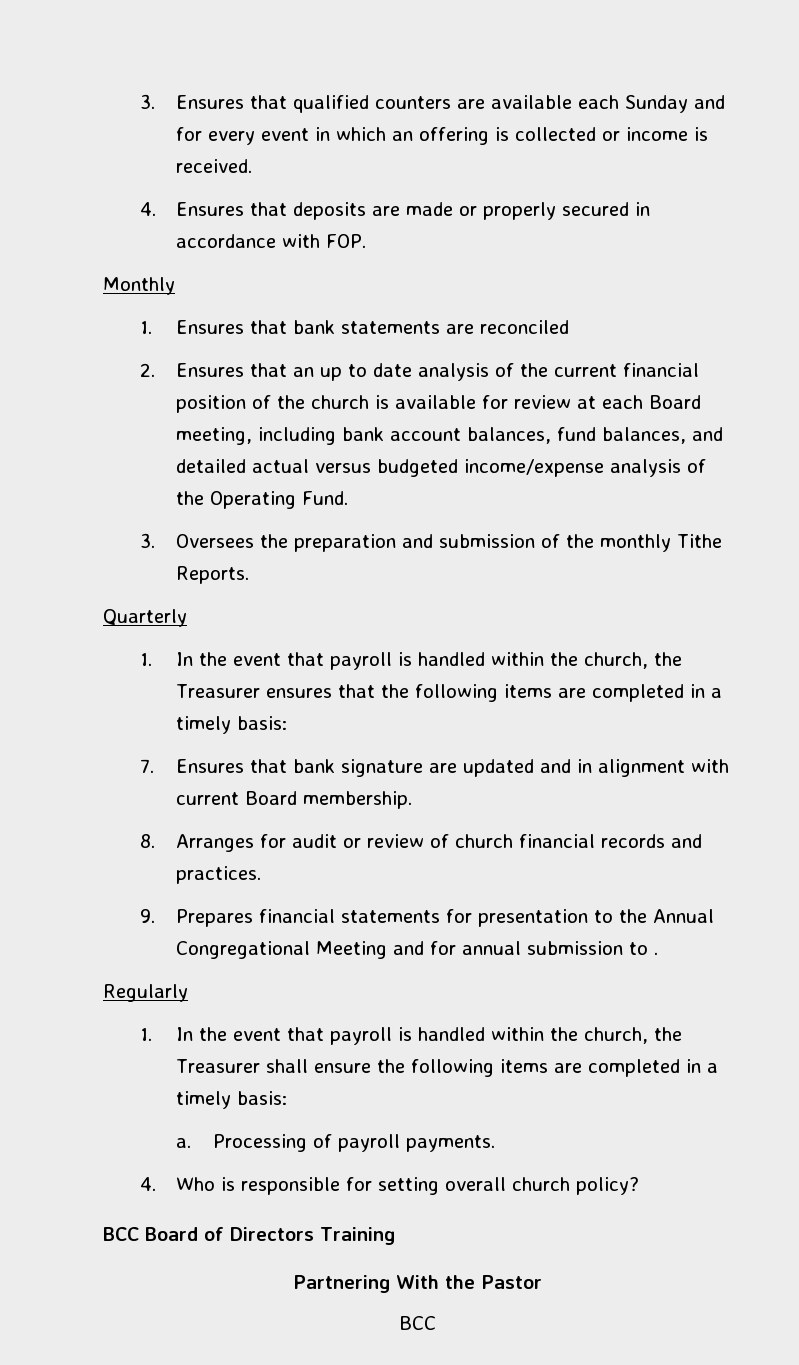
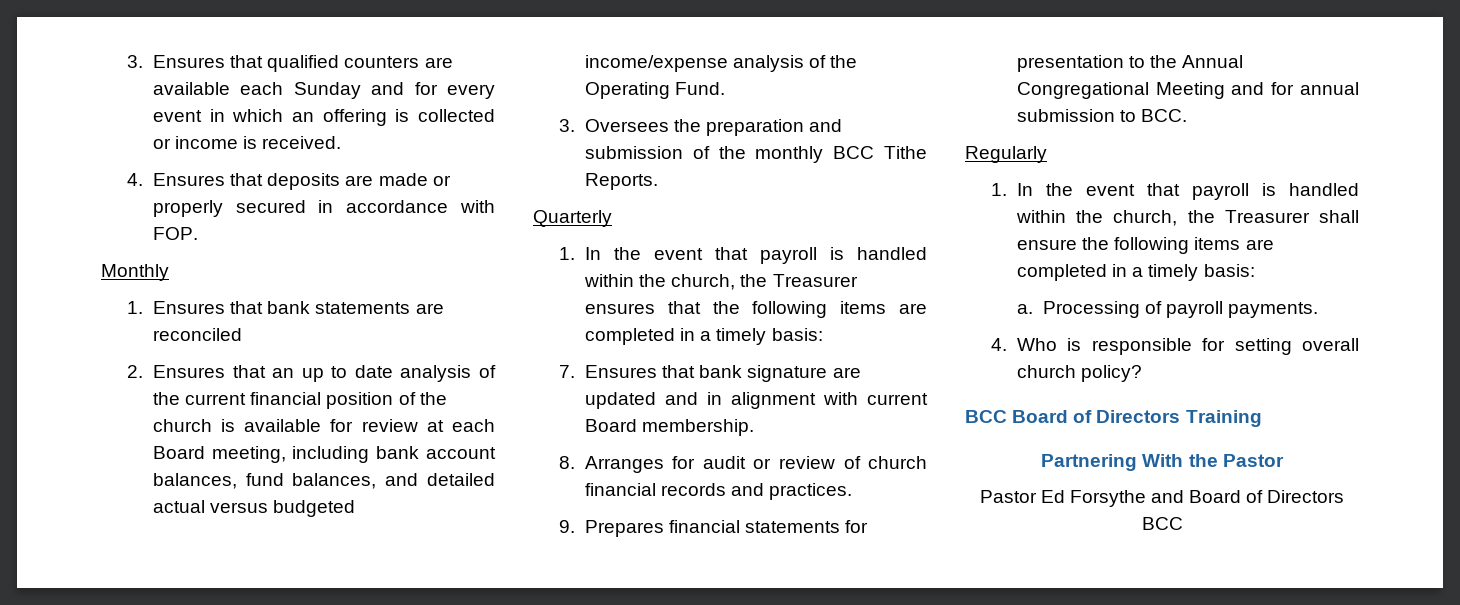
- 3. Oversees the preparation and submission of the monthly Tithe Reports.
+ 3. Oversees the preparation and submission of the monthly BCC Tithe Reports.
- 9. Prepares financial statements for presentation to the Annual Congregational Meeting and for annual submission to .
+ 9. Prepares financial statements for presentation to the Annual Congregational Meeting and for annual submission to BCC.
  Partnering With the Pastor
- BCC
+ Pastor Ed Forsythe and Board of Directors BCC

